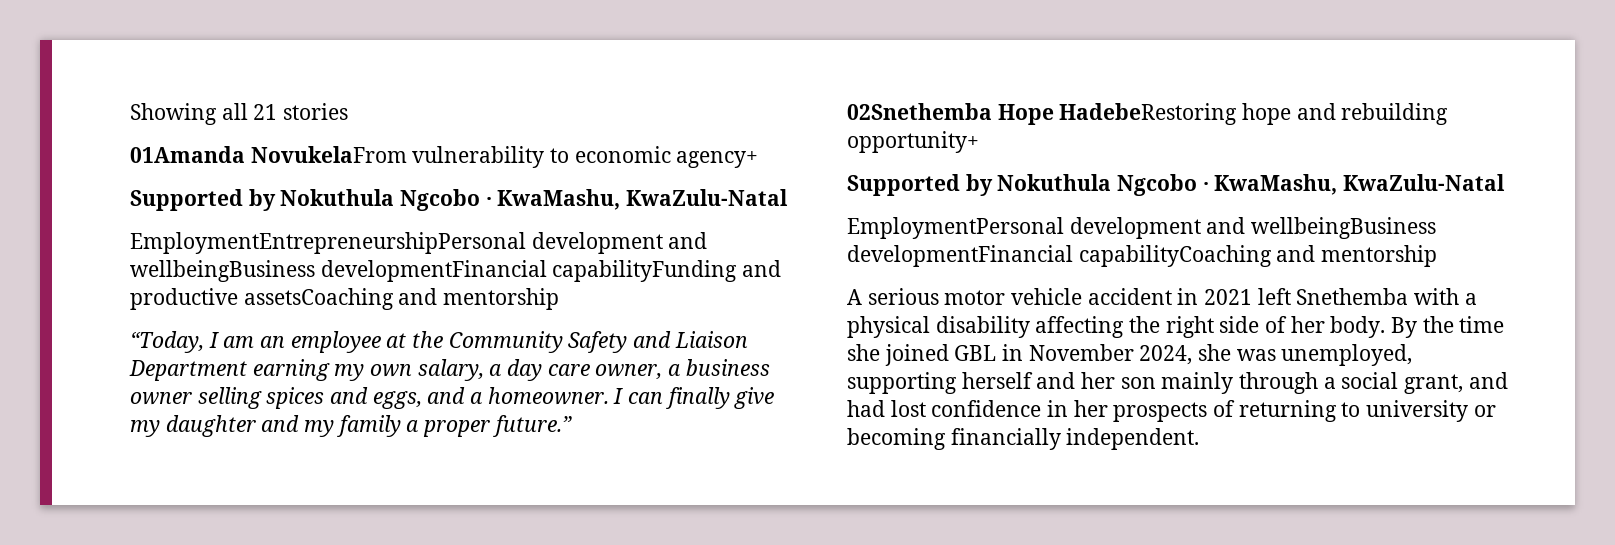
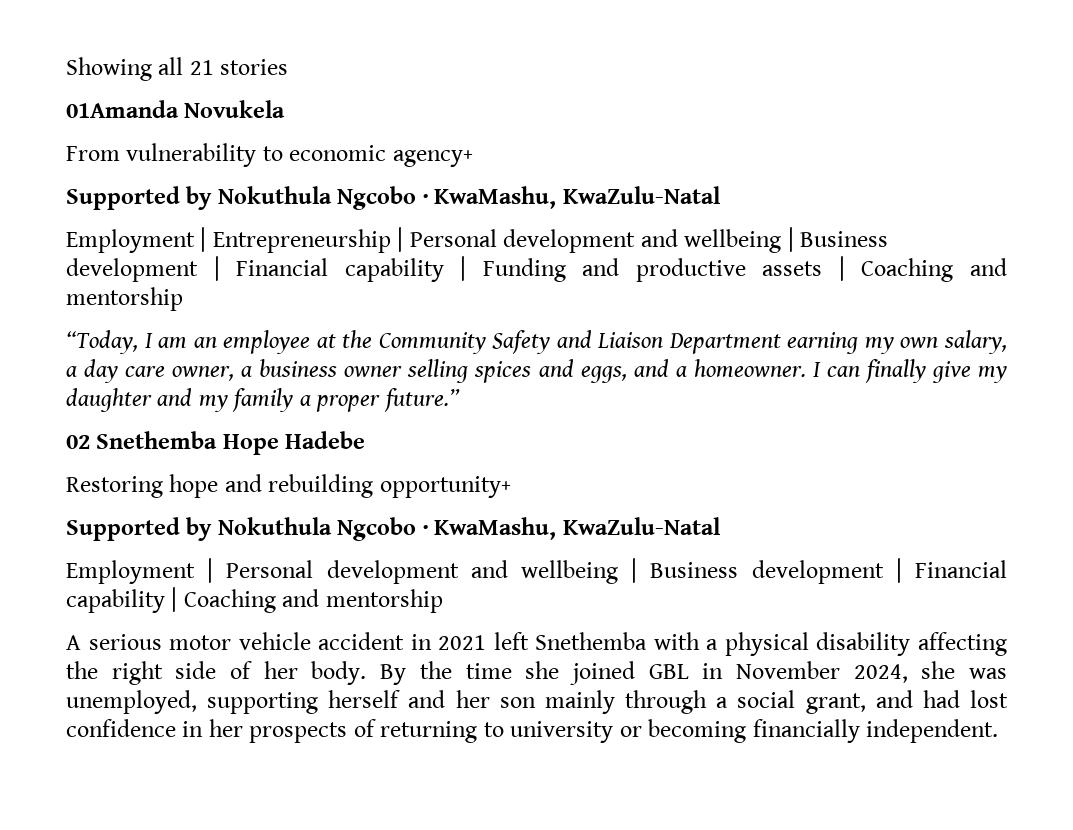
- 01Amanda NovukelaFrom vulnerability to economic agency+
+ 01Amanda Novukela
+ From vulnerability to economic agency+
- EmploymentEntrepreneurshipPersonal development and wellbeingBusiness developmentFinancial capabilityFunding and productive assetsCoaching and mentorship
+ Employment | Entrepreneurship | Personal development and wellbeing | Business development | Financial capability | Funding and productive assets | Coaching and mentorship
- 02Snethemba Hope HadebeRestoring hope and rebuilding opportunity+
+ 02 Snethemba Hope Hadebe
+ Restoring hope and rebuilding opportunity+
- EmploymentPersonal development and wellbeingBusiness developmentFinancial capabilityCoaching and mentorship
+ Employment | Personal development and wellbeing | Business development | Financial capability | Coaching and mentorship

